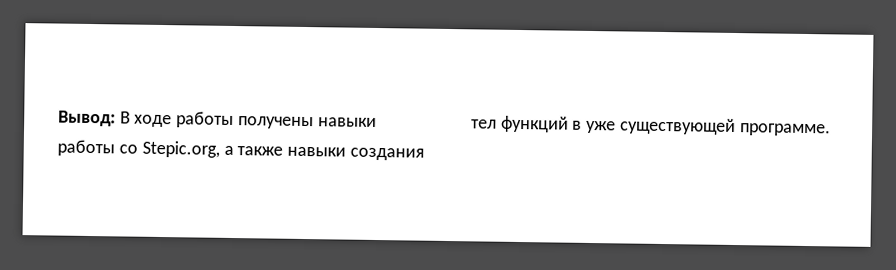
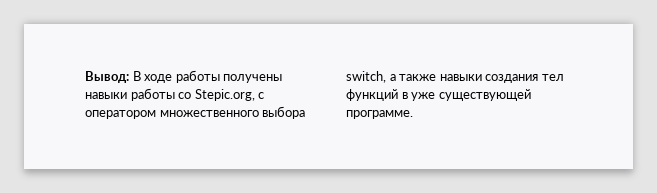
- Вывод: В ходе работы получены навыки работы со Stepic.org, а также навыки создания тел функций в уже существующей программе.
+ Вывод: В ходе работы получены навыки работы со Stepic.org, с оператором множественного выбора switch, а также навыки создания тел функций в уже существующей программе.

